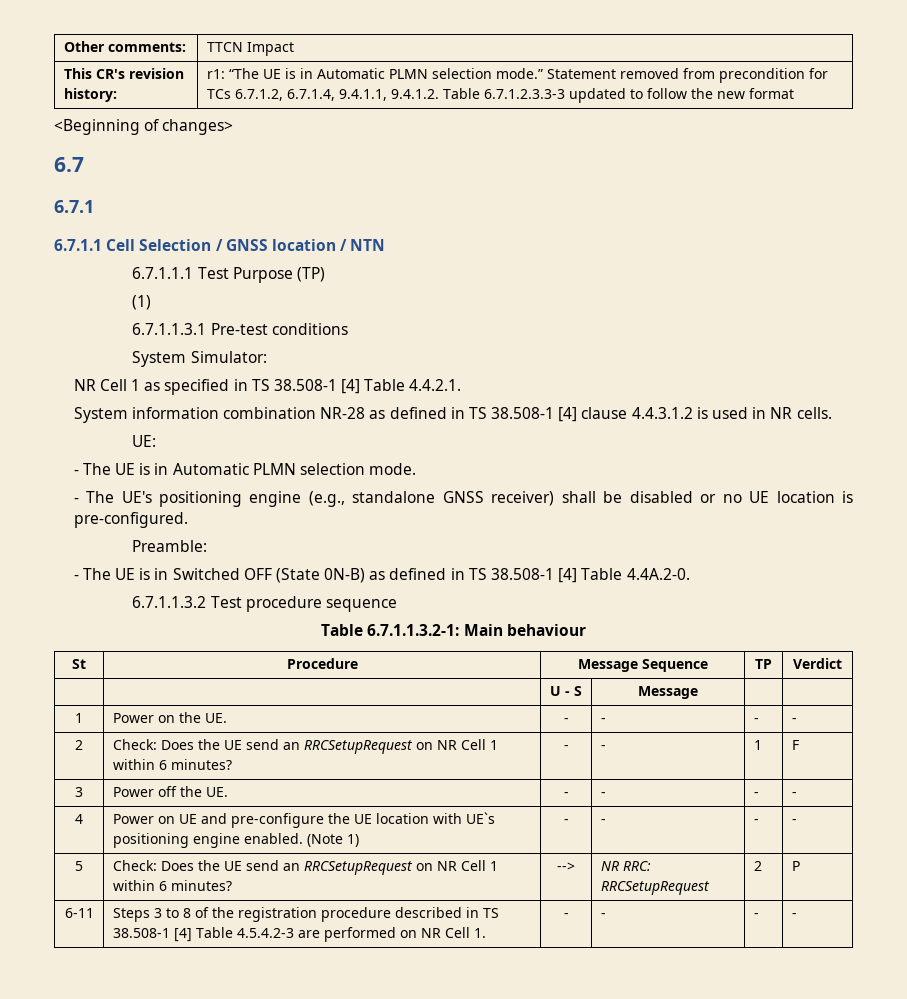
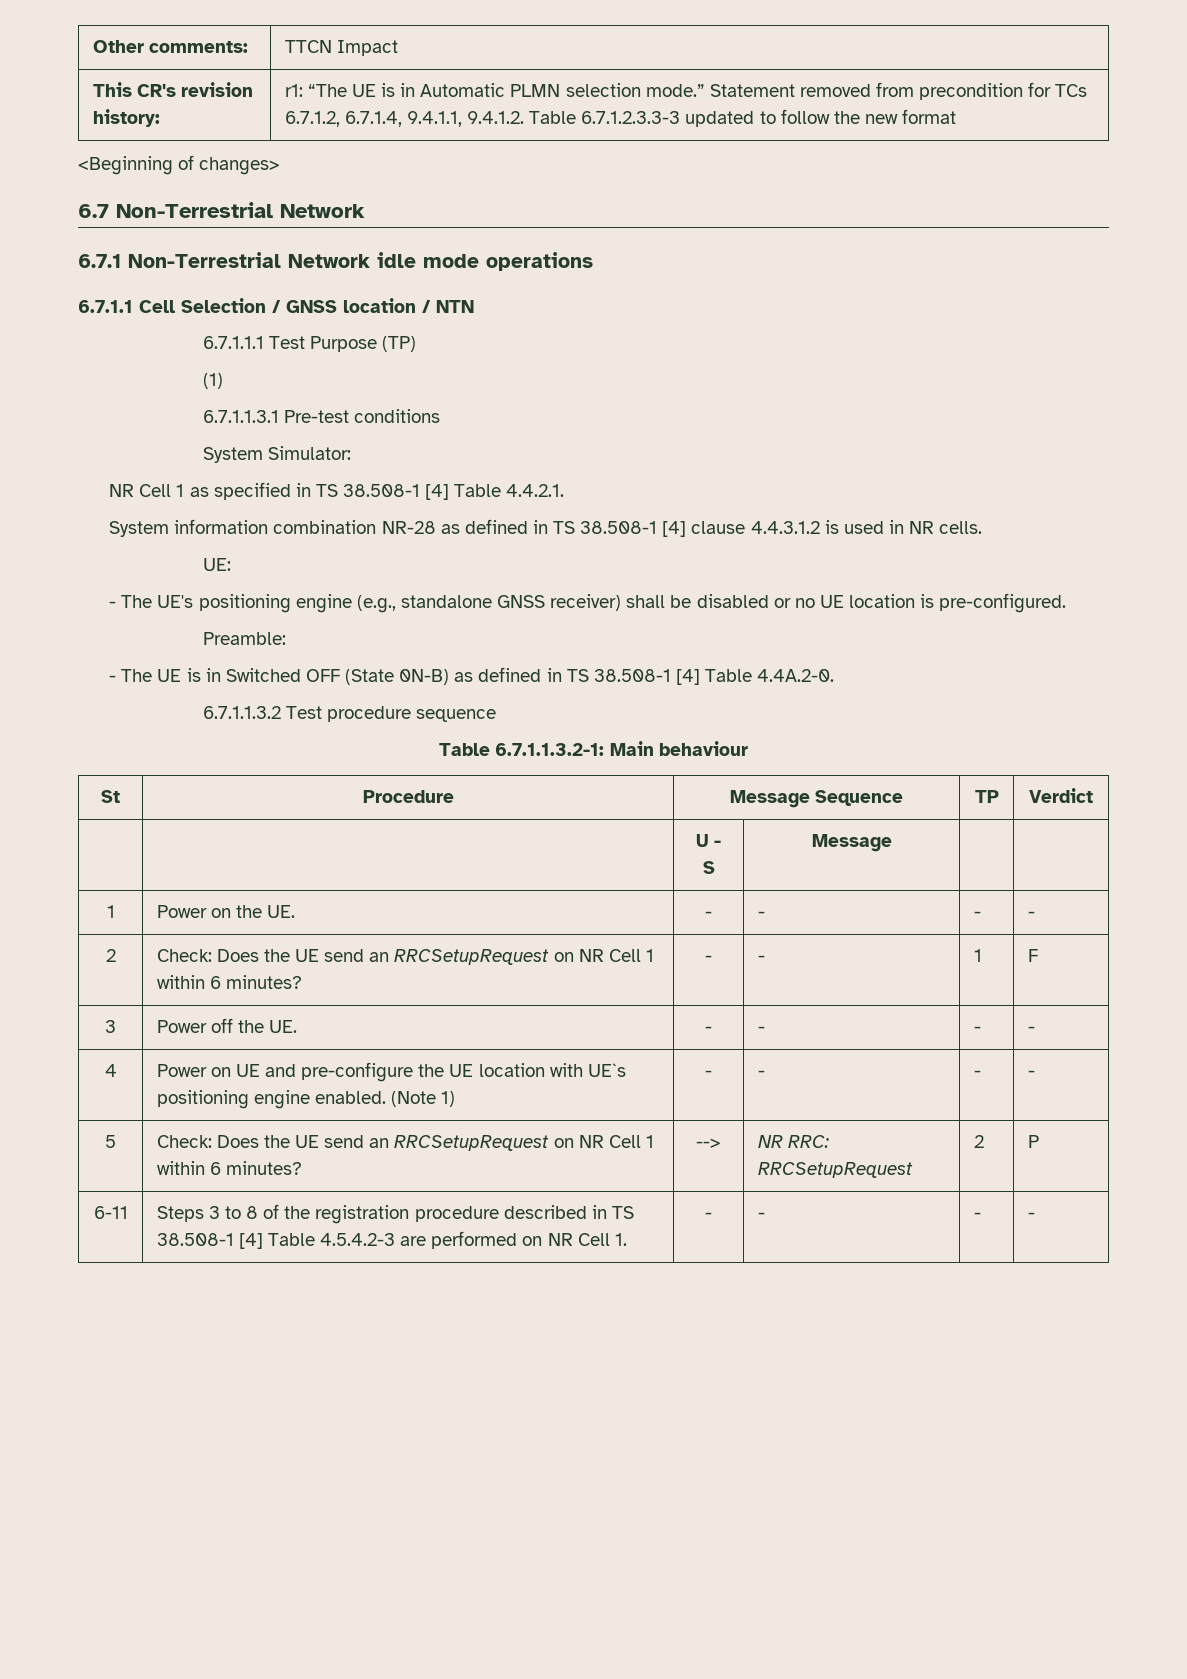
- 6.7
+ 6.7 Non-Terrestrial Network
- 6.7.1
+ 6.7.1 Non-Terrestrial Network idle mode operations
- - The UE is in Automatic PLMN selection mode.

